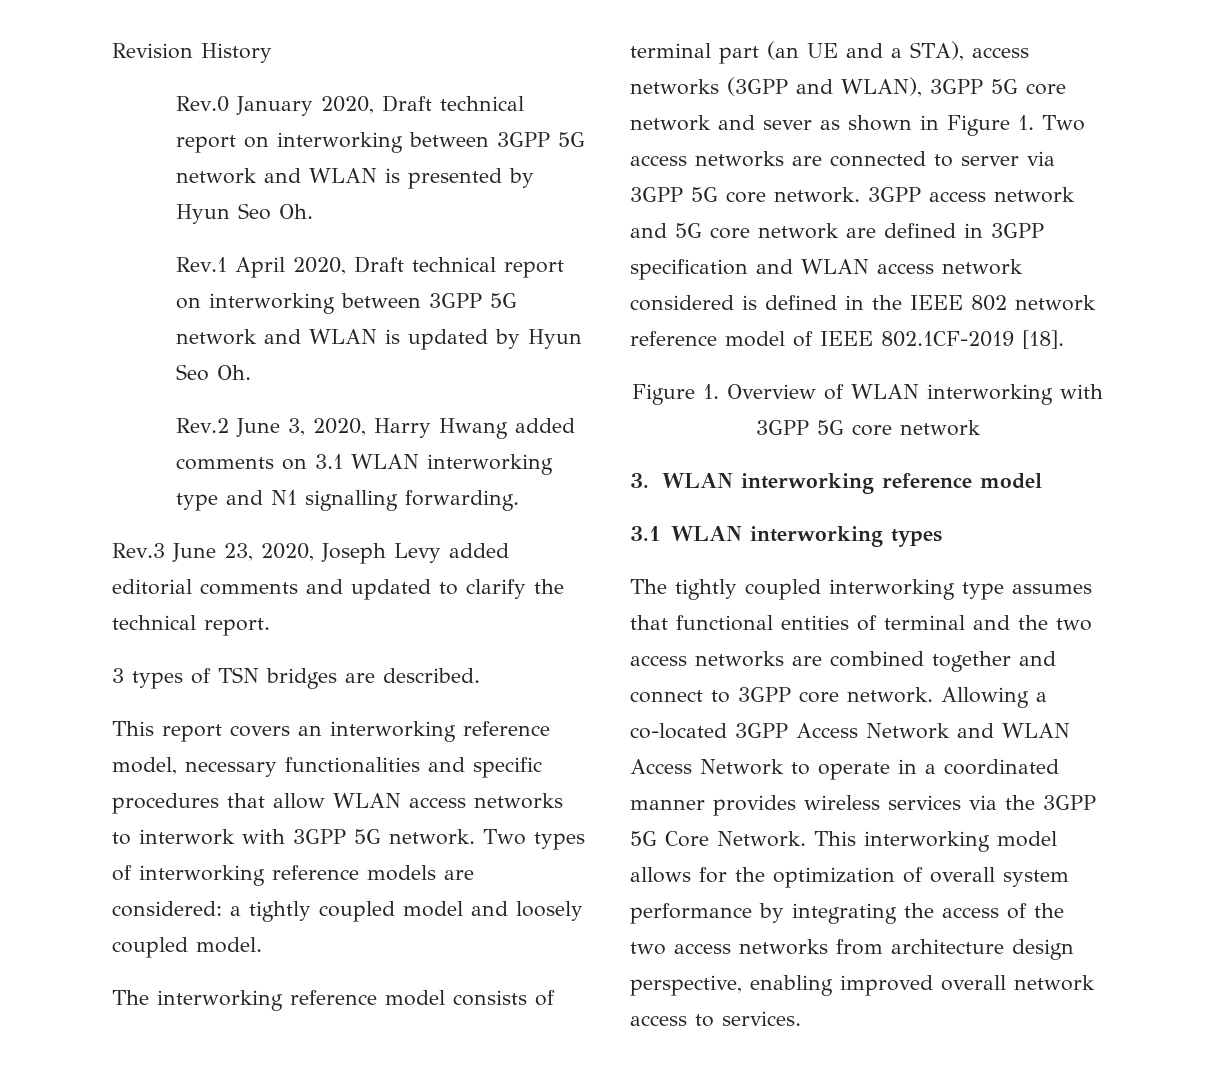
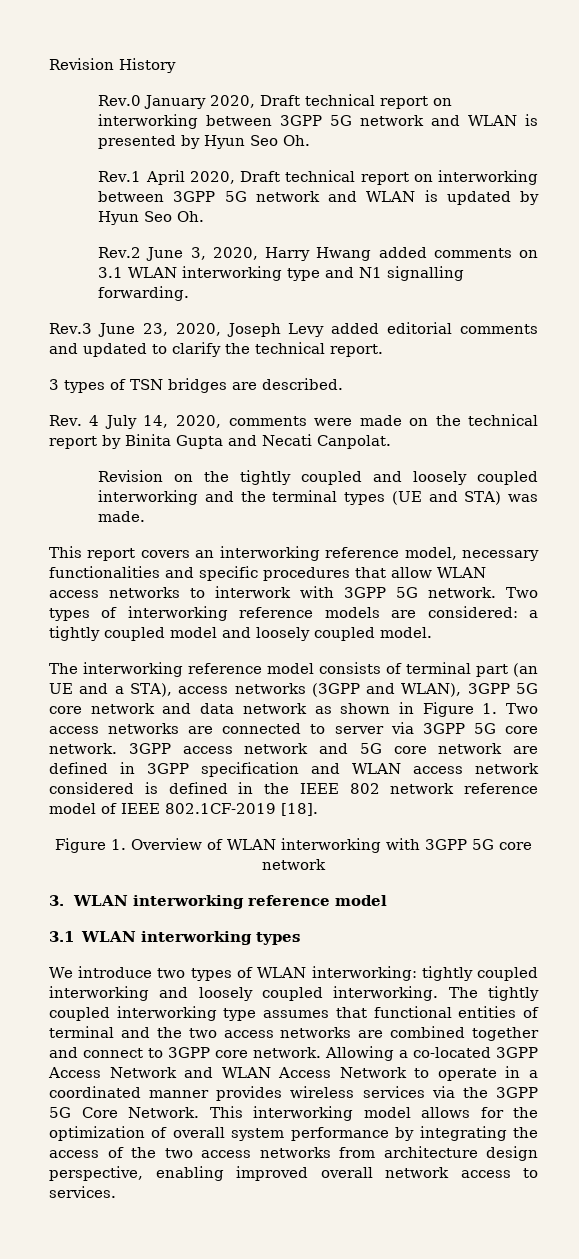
+ Rev. 4 July 14, 2020, comments were made on the technical report by Binita Gupta and Necati Canpolat.
+ Revision on the tightly coupled and loosely coupled interworking and the terminal types (UE and STA) was made.
- The interworking reference model consists of terminal part (an UE and a STA), access networks (3GPP and WLAN), 3GPP 5G core network and sever as shown in Figure 1. Two access networks are connected to server via 3GPP 5G core network.
+ The interworking reference model consists of terminal part (an UE and a STA), access networks (3GPP and WLAN), 3GPP 5G core network and data network as shown in Figure 1. Two access networks are connected to server via 3GPP 5G core network.
+ We introduce two types of WLAN interworking: tightly coupled interworking and loosely coupled interworking.

